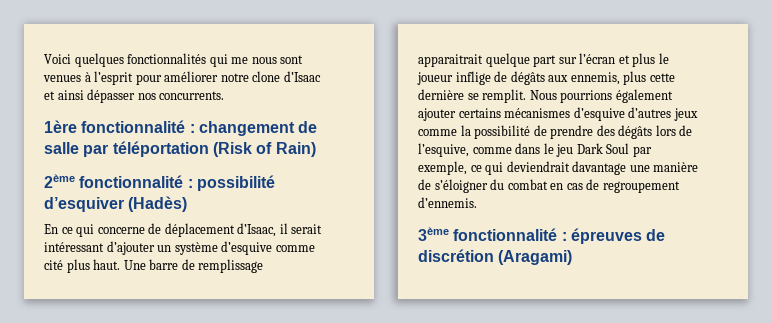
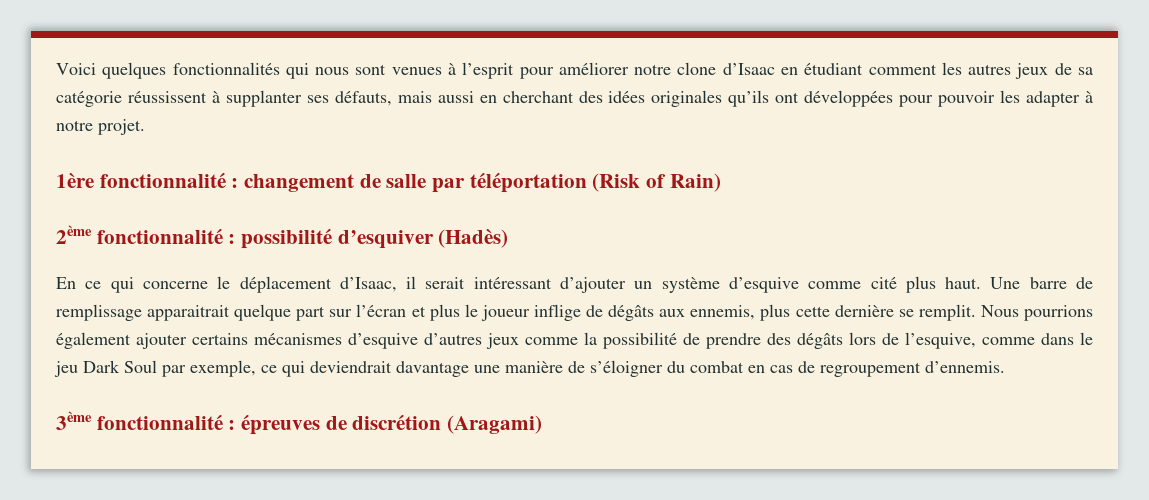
- Voici quelques fonctionnalités qui me nous sont venues à l’esprit pour améliorer notre clone d’Isaac et ainsi dépasser nos concurrents.
+ Voici quelques fonctionnalités qui nous sont venues à l’esprit pour améliorer notre clone d’Isaac en étudiant comment les autres jeux de sa catégorie réussissent à supplanter ses défauts, mais aussi en cherchant des idées originales qu’ils ont développées pour pouvoir les adapter à notre projet.
- En ce qui concerne de déplacement d’Isaac, il serait intéressant d’ajouter un système d’esquive comme cité plus haut.
+ En ce qui concerne le déplacement d’Isaac, il serait intéressant d’ajouter un système d’esquive comme cité plus haut.

